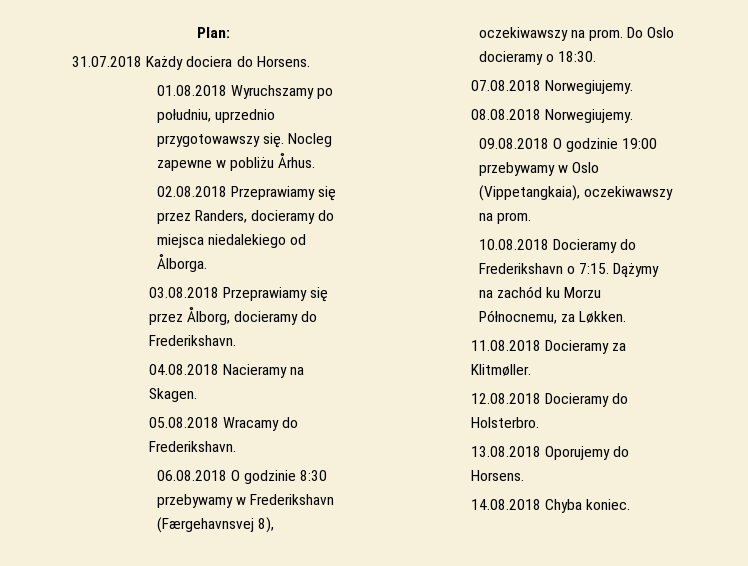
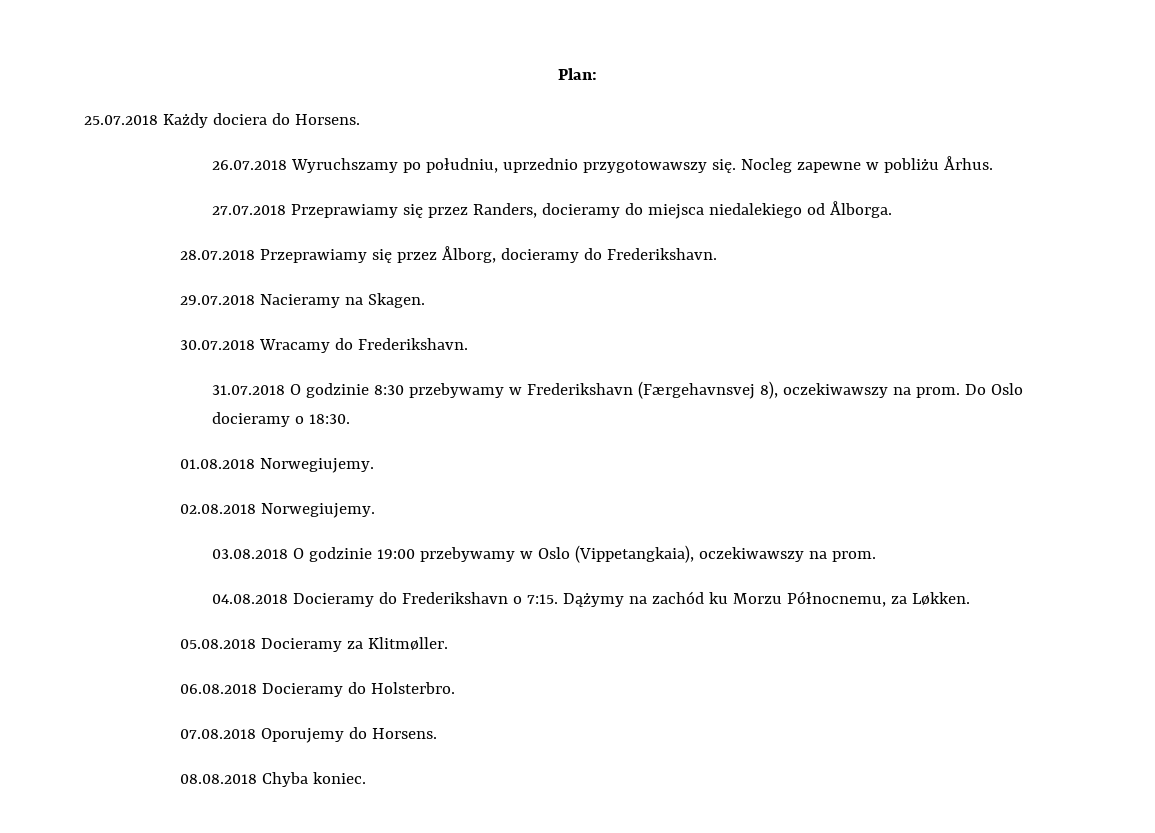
- 31.07.2018 Każdy dociera do Horsens.
+ 25.07.2018 Każdy dociera do Horsens.
- 01.08.2018 Wyruchszamy po południu, uprzednio przygotowawszy się.
+ 26.07.2018 Wyruchszamy po południu, uprzednio przygotowawszy się.
- 02.08.2018 Przeprawiamy się przez Randers, docieramy do miejsca niedalekiego od Ålborga.
+ 27.07.2018 Przeprawiamy się przez Randers, docieramy do miejsca niedalekiego od Ålborga.
- 03.08.2018 Przeprawiamy się przez Ålborg, docieramy do Frederikshavn.
+ 28.07.2018 Przeprawiamy się przez Ålborg, docieramy do Frederikshavn.
- 04.08.2018 Nacieramy na Skagen.
+ 29.07.2018 Nacieramy na Skagen.
- 05.08.2018 Wracamy do Frederikshavn.
+ 30.07.2018 Wracamy do Frederikshavn.
- 06.08.2018 O godzinie 8:30 przebywamy w Frederikshavn (Færgehavnsvej 8), oczekiwawszy na prom.
+ 31.07.2018 O godzinie 8:30 przebywamy w Frederikshavn (Færgehavnsvej 8), oczekiwawszy na prom.
- 07.08.2018 Norwegiujemy.
- 08.08.2018 Norwegiujemy.
- 09.08.2018 O godzinie 19:00 przebywamy w Oslo (Vippetangkaia), oczekiwawszy na prom.
+ 01.08.2018 Norwegiujemy.
+ 02.08.2018 Norwegiujemy.
+ 03.08.2018 O godzinie 19:00 przebywamy w Oslo (Vippetangkaia), oczekiwawszy na prom.
- 10.08.2018 Docieramy do Frederikshavn o 7:15.
+ 04.08.2018 Docieramy do Frederikshavn o 7:15.
- 11.08.2018 Docieramy za Klitmøller.
+ 05.08.2018 Docieramy za Klitmøller.
- 12.08.2018 Docieramy do Holsterbro.
+ 06.08.2018 Docieramy do Holsterbro.
- 13.08.2018 Oporujemy do Horsens.
+ 07.08.2018 Oporujemy do Horsens.
- 14.08.2018 Chyba koniec.
+ 08.08.2018 Chyba koniec.

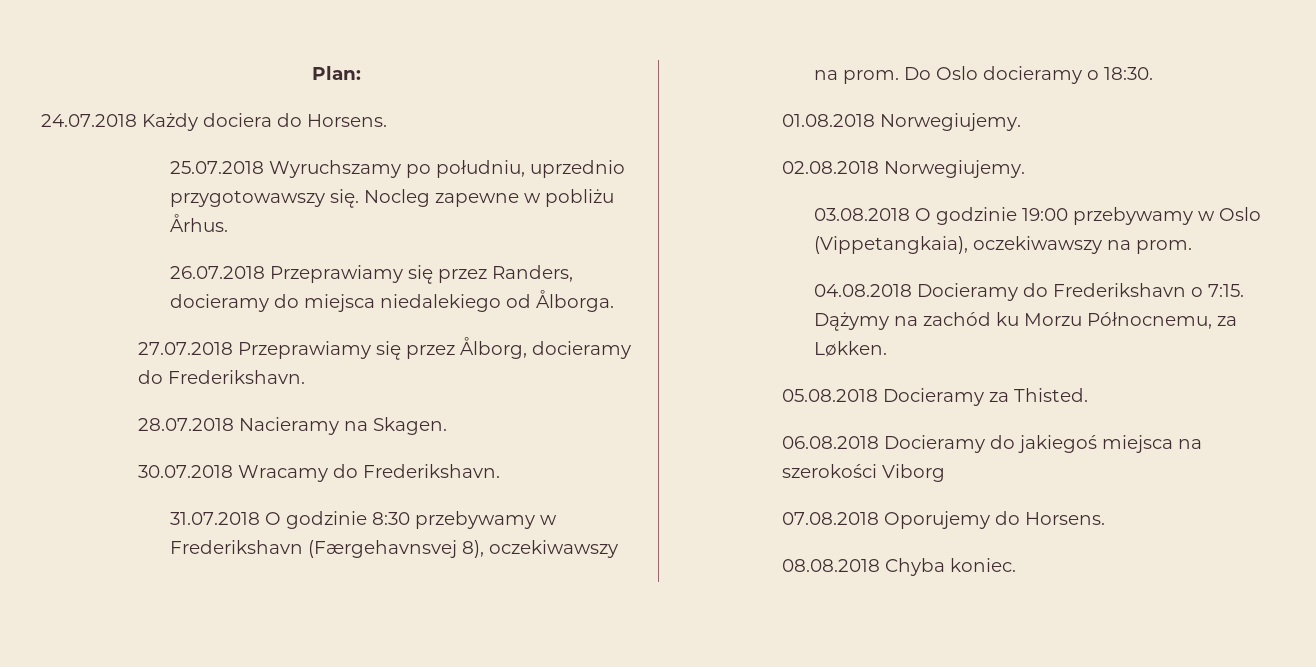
- 25.07.2018 Każdy dociera do Horsens.
+ 24.07.2018 Każdy dociera do Horsens.
- 26.07.2018 Wyruchszamy po południu, uprzednio przygotowawszy się.
+ 25.07.2018 Wyruchszamy po południu, uprzednio przygotowawszy się.
- 27.07.2018 Przeprawiamy się przez Randers, docieramy do miejsca niedalekiego od Ålborga.
+ 26.07.2018 Przeprawiamy się przez Randers, docieramy do miejsca niedalekiego od Ålborga.
- 28.07.2018 Przeprawiamy się przez Ålborg, docieramy do Frederikshavn.
+ 27.07.2018 Przeprawiamy się przez Ålborg, docieramy do Frederikshavn.
- 29.07.2018 Nacieramy na Skagen.
+ 28.07.2018 Nacieramy na Skagen.
- 05.08.2018 Docieramy za Klitmøller.
+ 05.08.2018 Docieramy za Thisted.
- 06.08.2018 Docieramy do Holsterbro.
+ 06.08.2018 Docieramy do jakiegoś miejsca na szerokości Viborg

